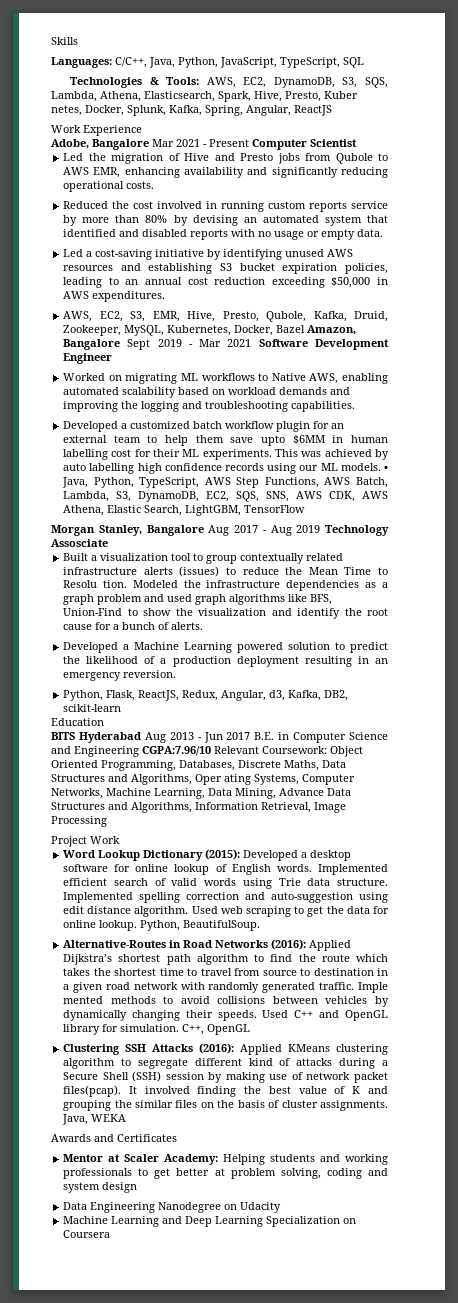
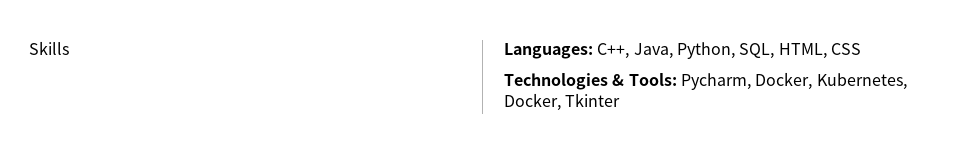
- Languages: C/C++, Java, Python, JavaScript, TypeScript, SQL
+ Languages: C++, Java, Python, SQL, HTML, CSS
- Technologies & Tools: AWS, EC2, DynamoDB, S3, SQS, Lambda, Athena, Elasticsearch, Spark, Hive, Presto, Kuber netes, Docker, Splunk, Kafka, Spring, Angular, ReactJS
- Work Experience
- Adobe, Bangalore Mar 2021 - Present Computer Scientist
- Led the migration of Hive and Presto jobs from Qubole to AWS EMR, enhancing availability and significantly reducing operational costs.
- Reduced the cost involved in running custom reports service by more than 80% by devising an automated system that identified and disabled reports with no usage or empty data.
- Led a cost-saving initiative by identifying unused AWS resources and establishing S3 bucket expiration policies, leading to an annual cost reduction exceeding $50,000 in AWS expenditures.
- AWS, EC2, S3, EMR, Hive, Presto, Qubole, Kafka, Druid, Zookeeper, MySQL, Kubernetes, Docker, Bazel Amazon, Bangalore Sept 2019 - Mar 2021 Software Development Engineer
- Worked on migrating ML workflows to Native AWS, enabling automated scalability based on workload demands and improving the logging and troubleshooting capabilities.
- Developed a customized batch workflow plugin for an external team to help them save upto $6MM in human labelling cost for their ML experiments. This was achieved by auto labelling high confidence records using our ML models. • Java, Python, TypeScript, AWS Step Functions, AWS Batch, Lambda, S3, DynamoDB, EC2, SQS, SNS, AWS CDK, AWS Athena, Elastic Search, LightGBM, TensorFlow
- Morgan Stanley, Bangalore Aug 2017 - Aug 2019 Technology Assosciate
- Built a visualization tool to group contextually related infrastructure alerts (issues) to reduce the Mean Time to Resolu tion. Modeled the infrastructure dependencies as a graph problem and used graph algorithms like BFS, Union-Find to show the visualization and identify the root cause for a bunch of alerts.
- Developed a Machine Learning powered solution to predict the likelihood of a production deployment resulting in an emergency reversion.
- Python, Flask, ReactJS, Redux, Angular, d3, Kafka, DB2, scikit-learn
- Education
- BITS Hyderabad Aug 2013 - Jun 2017 B.E. in Computer Science and Engineering CGPA:7.96/10 Relevant Coursework: Object Oriented Programming, Databases, Discrete Maths, Data Structures and Algorithms, Oper ating Systems, Computer Networks, Machine Learning, Data Mining, Advance Data Structures and Algorithms, Information Retrieval, Image Processing
- Project Work
- Word Lookup Dictionary (2015): Developed a desktop software for online lookup of English words. Implemented efficient search of valid words using Trie data structure. Implemented spelling correction and auto-suggestion using edit distance algorithm. Used web scraping to get the data for online lookup. Python, BeautifulSoup.
- Alternative-Routes in Road Networks (2016): Applied Dijkstra’s shortest path algorithm to find the route which takes the shortest time to travel from source to destination in a given road network with randomly generated traffic. Imple mented methods to avoid collisions between vehicles by dynamically changing their speeds. Used C++ and OpenGL library for simulation. C++, OpenGL
- Clustering SSH Attacks (2016): Applied KMeans clustering algorithm to segregate different kind of attacks during a Secure Shell (SSH) session by making use of network packet files(pcap). It involved finding the best value of K and grouping the similar files on the basis of cluster assignments. Java, WEKA
- Awards and Certificates
- Mentor at Scaler Academy: Helping students and working professionals to get better at problem solving, coding and system design
- Data Engineering Nanodegree on Udacity
- Machine Learning and Deep Learning Specialization on Coursera
+ Technologies & Tools: Pycharm, Docker, Kubernetes, Docker, Tkinter

